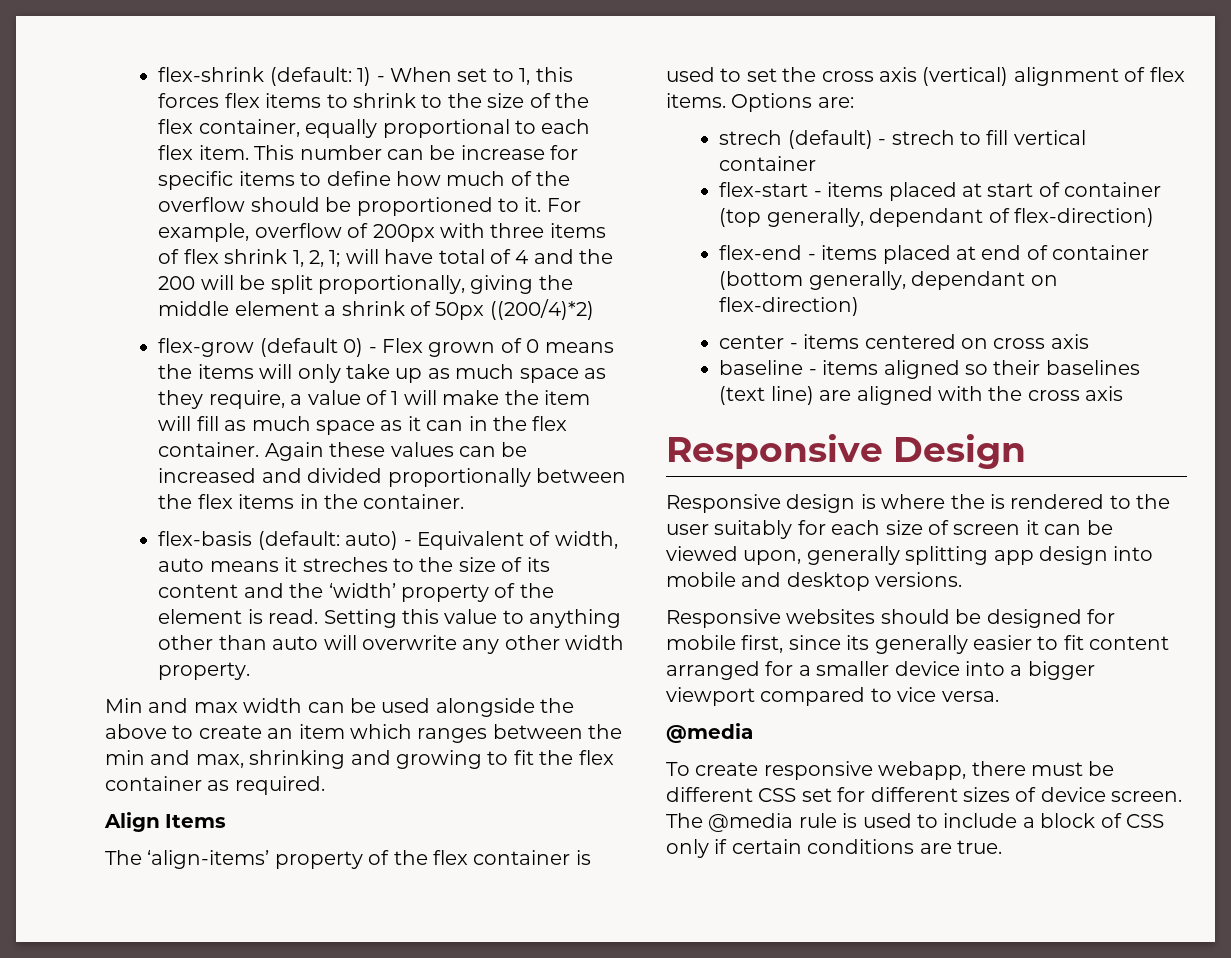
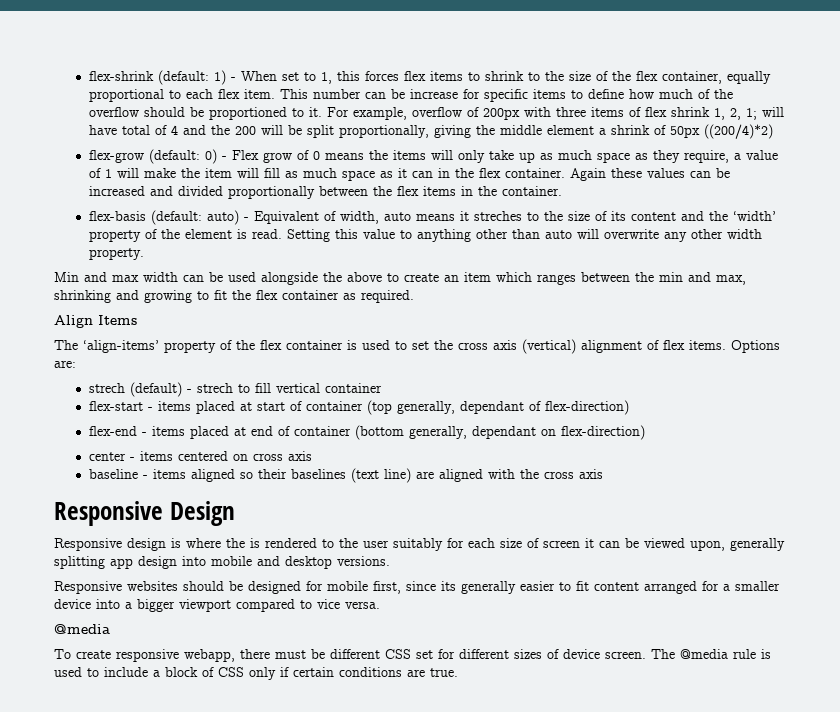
- flex-grow (default 0) - Flex grown of 0 means the items will only take up as much space as they require, a value of 1 will make the item will fill as much space as it can in the flex container.
+ flex-grow (default: 0) - Flex grow of 0 means the items will only take up as much space as they require, a value of 1 will make the item will fill as much space as it can in the flex container.

